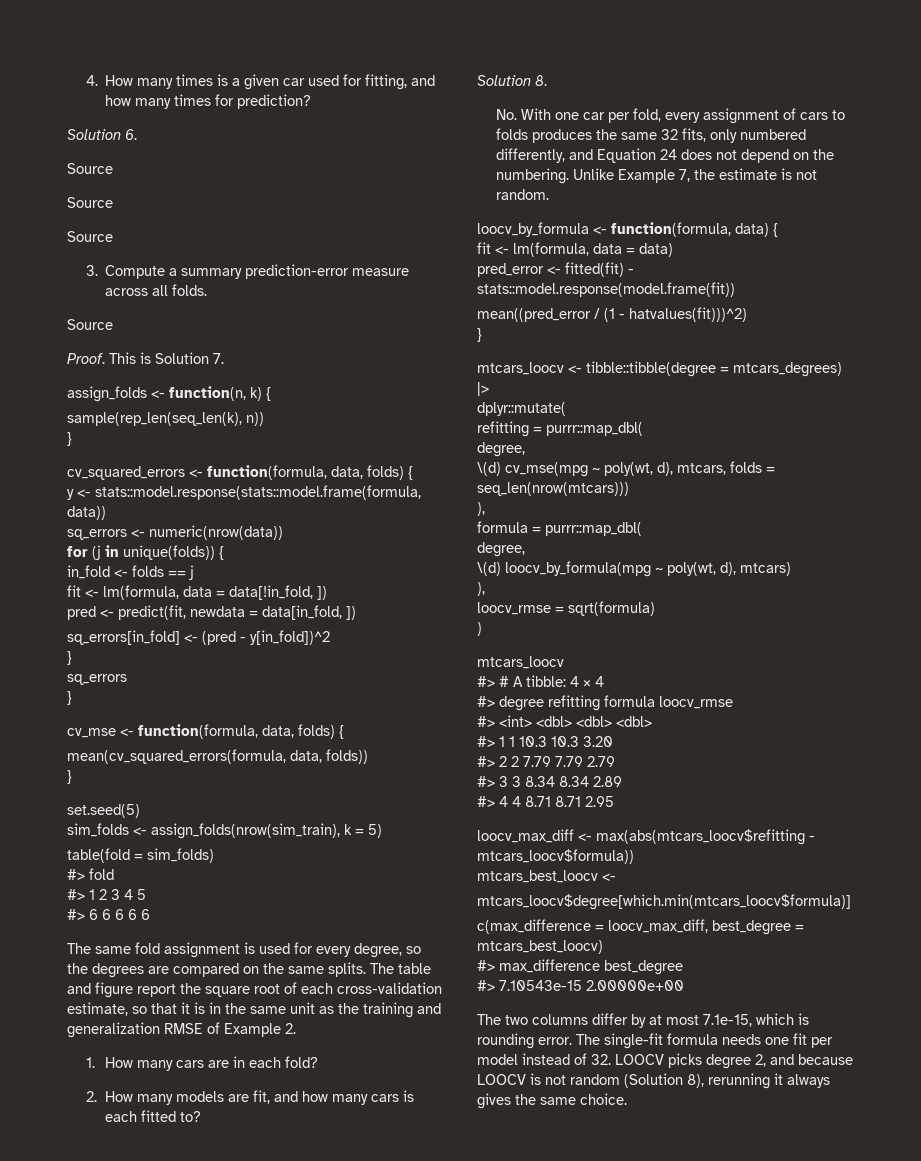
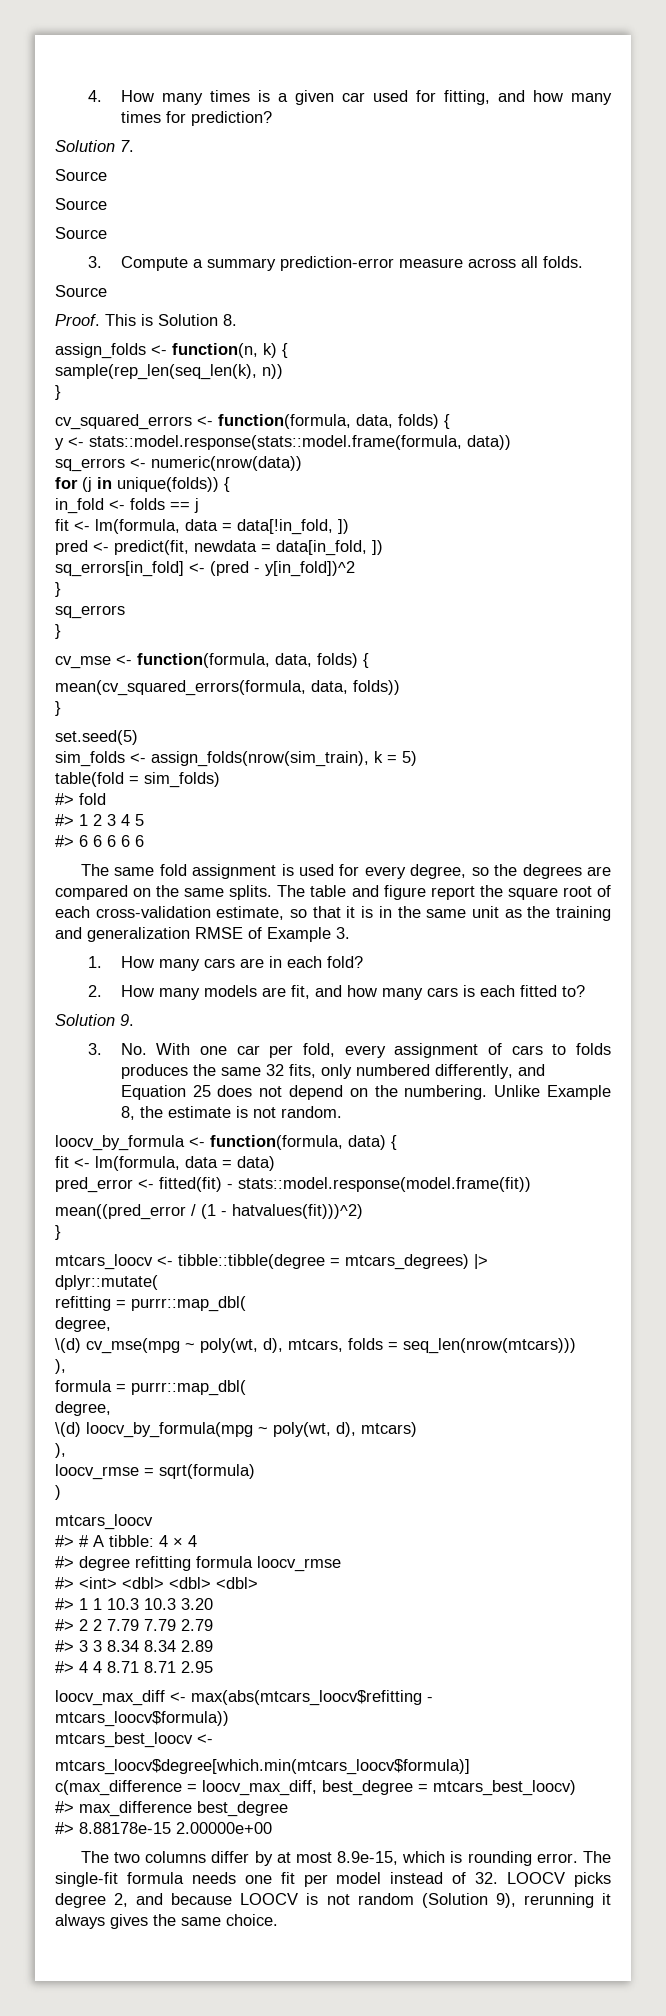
- Solution 6.
+ Solution 7.
- This is Solution 7.
+ This is Solution 8.
- The table and figure report the square root of each cross-validation estimate, so that it is in the same unit as the training and generalization RMSE of Example 2.
+ The table and figure report the square root of each cross-validation estimate, so that it is in the same unit as the training and generalization RMSE of Example 3.
- Solution 8.
- No. With one car per fold, every assignment of cars to folds produces the same 32 fits, only numbered differently, and Equation 24 does not depend on the numbering.
+ Solution 9.
+ 3. No. With one car per fold, every assignment of cars to folds produces the same 32 fits, only numbered differently, and Equation 25 does not depend on the numbering.
- Unlike Example 7, the estimate is not random.
+ Unlike Example 8, the estimate is not random.
- #> 7.10543e-15 2.00000e+00
+ #> 8.88178e-15 2.00000e+00
- The two columns differ by at most 7.1e-15, which is rounding error.
+ The two columns differ by at most 8.9e-15, which is rounding error.
- The single-fit formula needs one fit per model instead of 32. LOOCV picks degree 2, and because LOOCV is not random (Solution 8), rerunning it always gives the same choice.
+ The single-fit formula needs one fit per model instead of 32. LOOCV picks degree 2, and because LOOCV is not random (Solution 9), rerunning it always gives the same choice.

